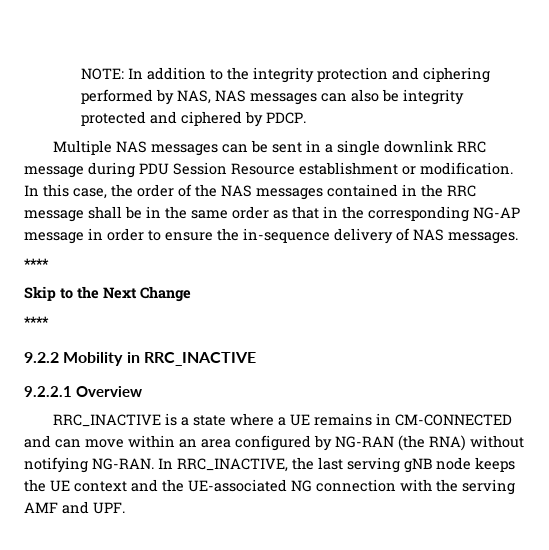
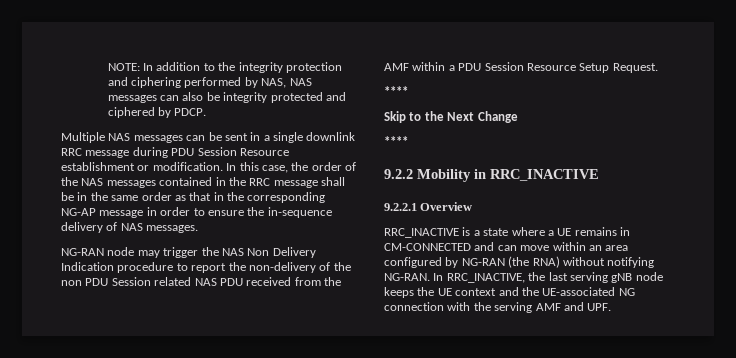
+ NG-RAN node may trigger the NAS Non Delivery Indication procedure to report the non-delivery of the non PDU Session related NAS PDU received from the AMF within a PDU Session Resource Setup Request.

